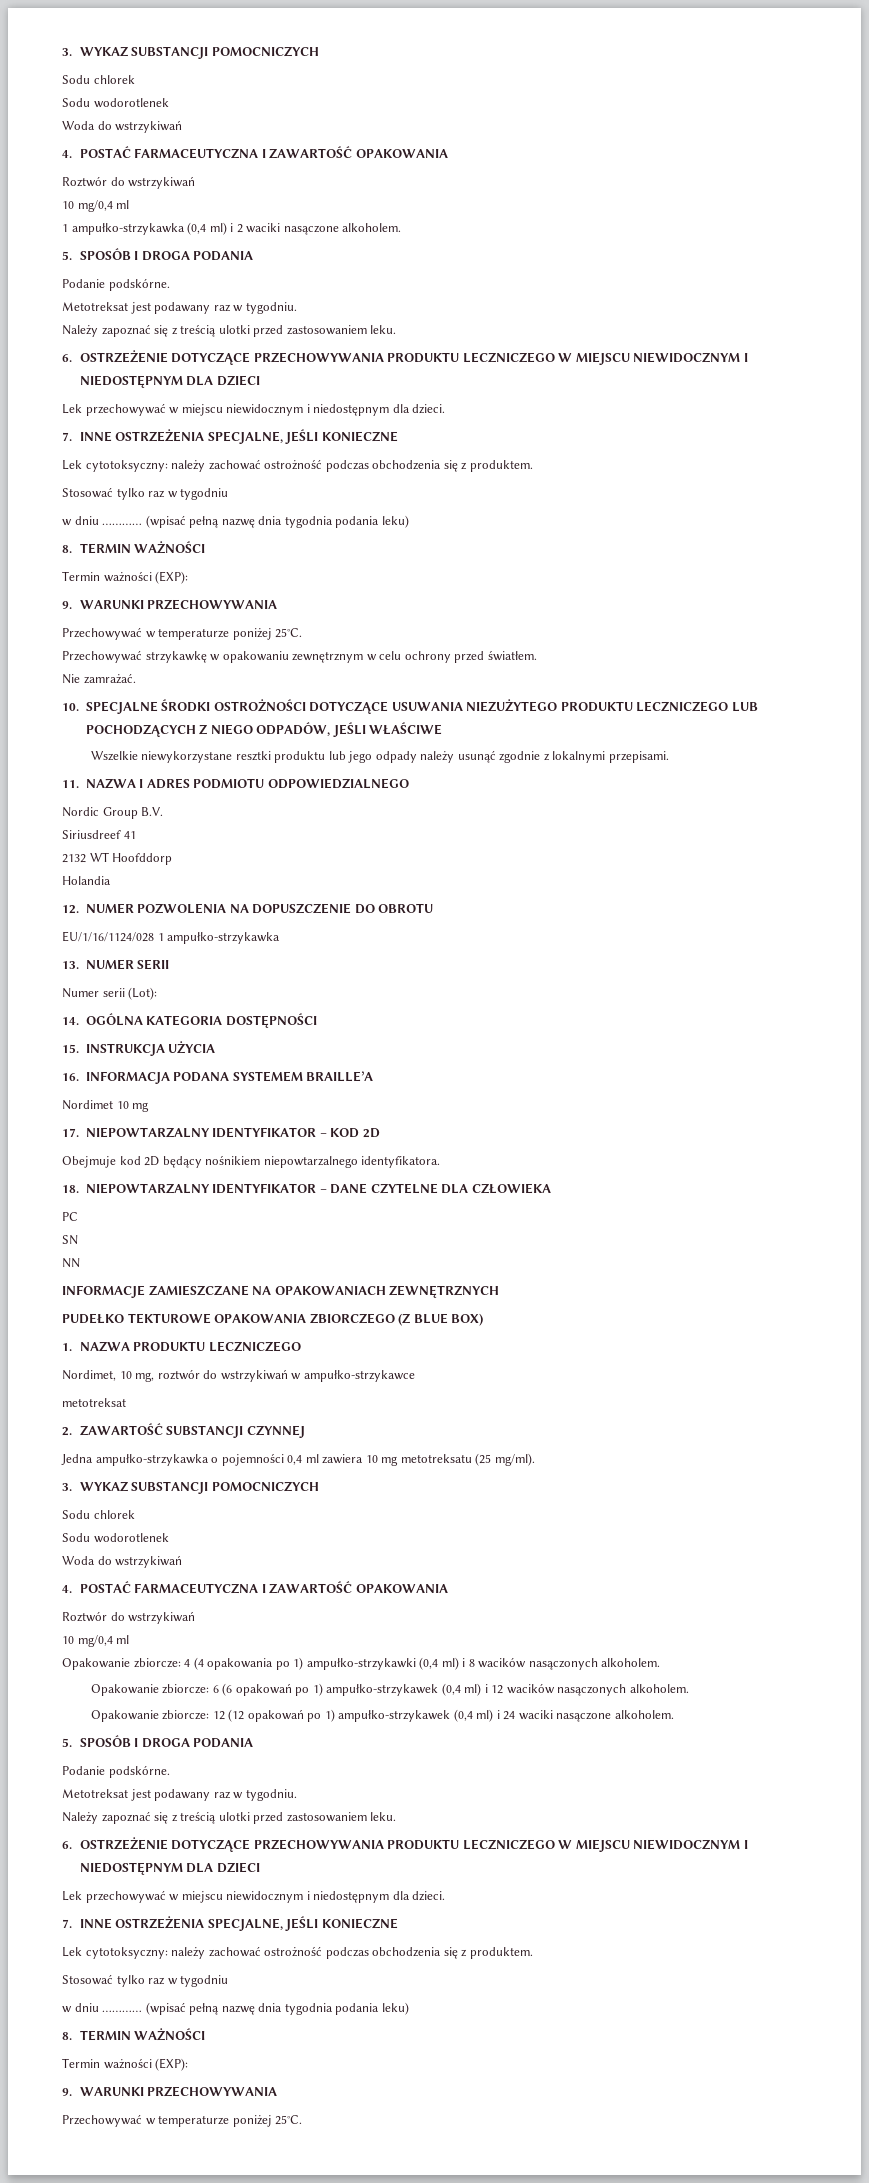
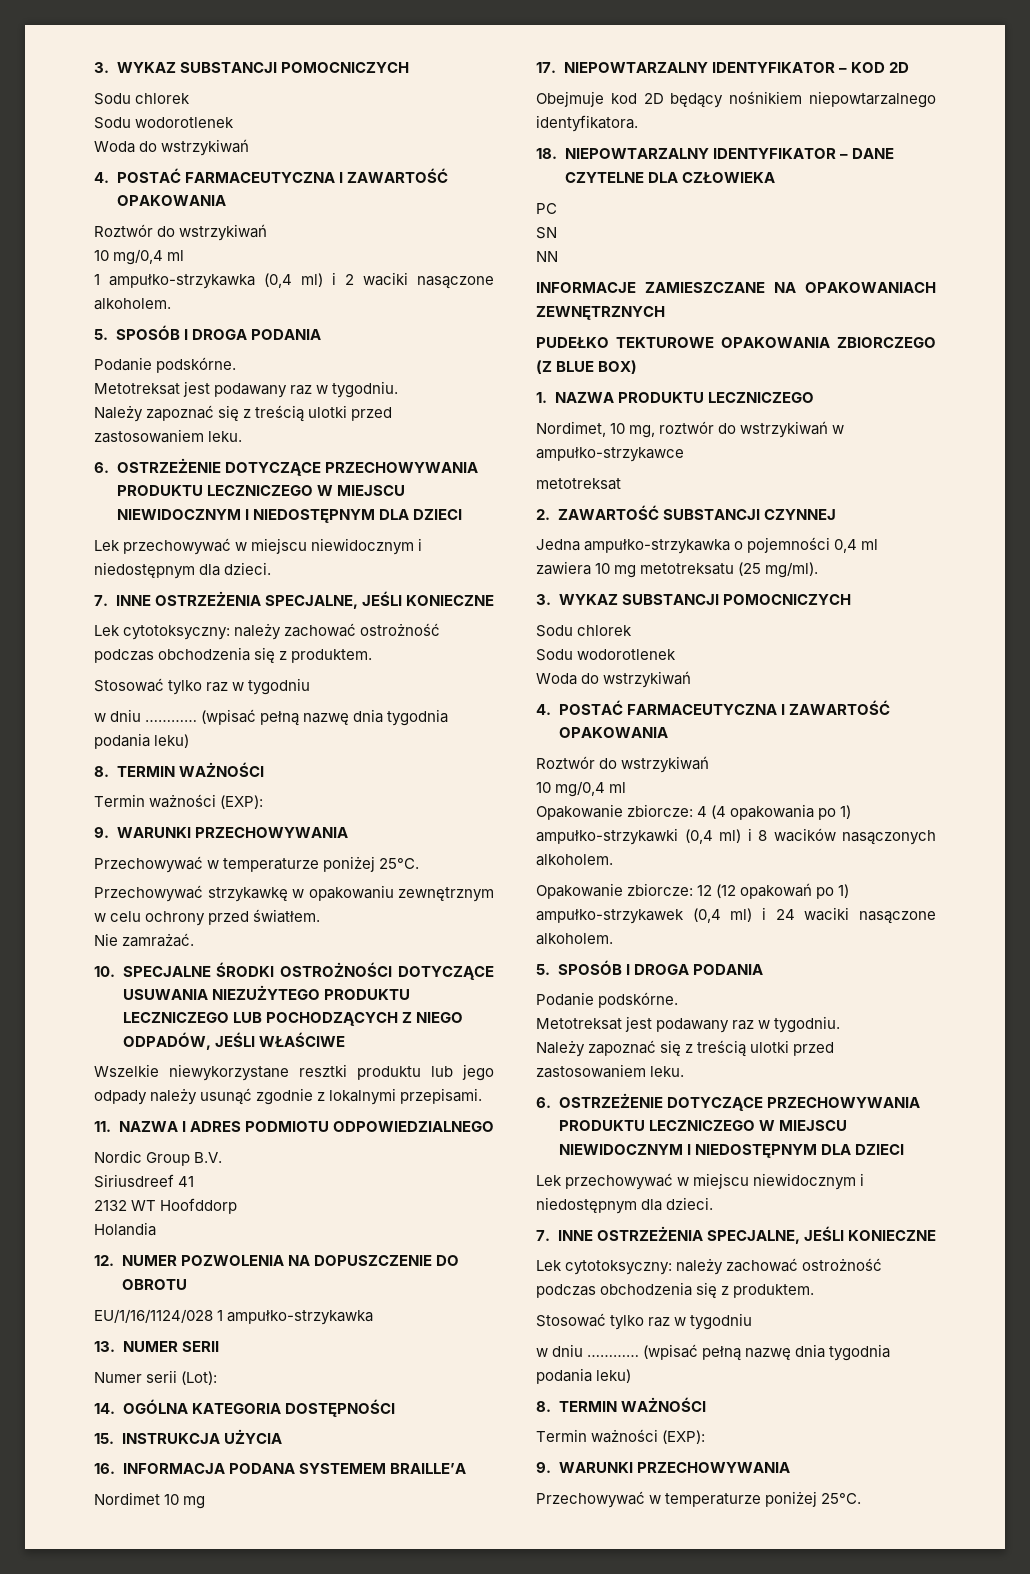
- Opakowanie zbiorcze: 6 (6 opakowań po 1) ampułko-strzykawek (0,4 ml) i 12 wacików nasączonych alkoholem.

